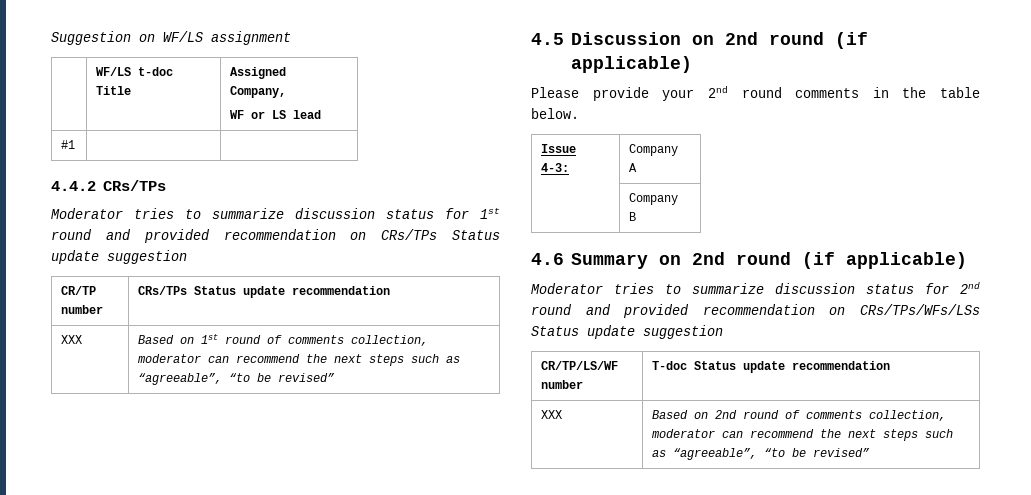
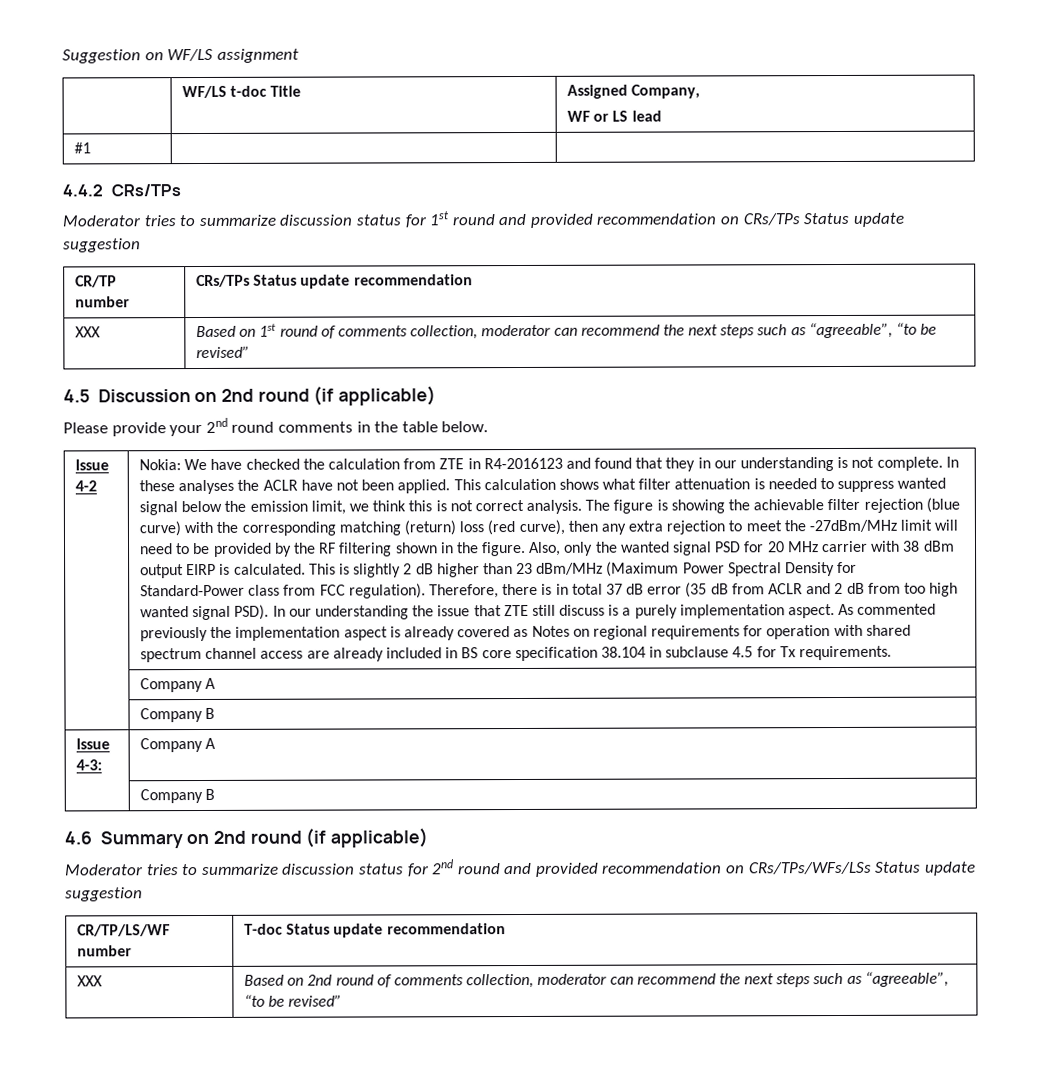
+ Issue 4-2 | Nokia: We have checked the calculation from ZTE in R4-2016123 and found that they in our understanding is not complete. In these analyses the ACLR have not been applied. This calculation shows what filter attenuation is needed to suppress wanted signal below the emission limit, we think this is not correct analysis. The figure is showing the achievable filter rejection (blue curve) with the corresponding matching (return) loss (red curve), then any extra rejection to meet the -27dBm/MHz limit will need to be provided by the RF filtering shown in the figure. Also, only the wanted signal PSD for 20 MHz carrier with 38 dBm output EIRP is calculated. This is slightly 2 dB higher than 23 dBm/MHz (Maximum Power Spectral Density for Standard-Power class from FCC regulation). Therefore, there is in total 37 dB error (35 dB from ACLR and 2 dB from too high wanted signal PSD). In our understanding the issue that ZTE still discuss is a purely implementation aspect. As commented previously the implementation aspect is already covered as Notes on regional requirements for operation with shared spectrum channel access are already included in BS core specification 38.104 in subclause 4.5 for Tx requirements.
+ | Company A
+ | Company B

